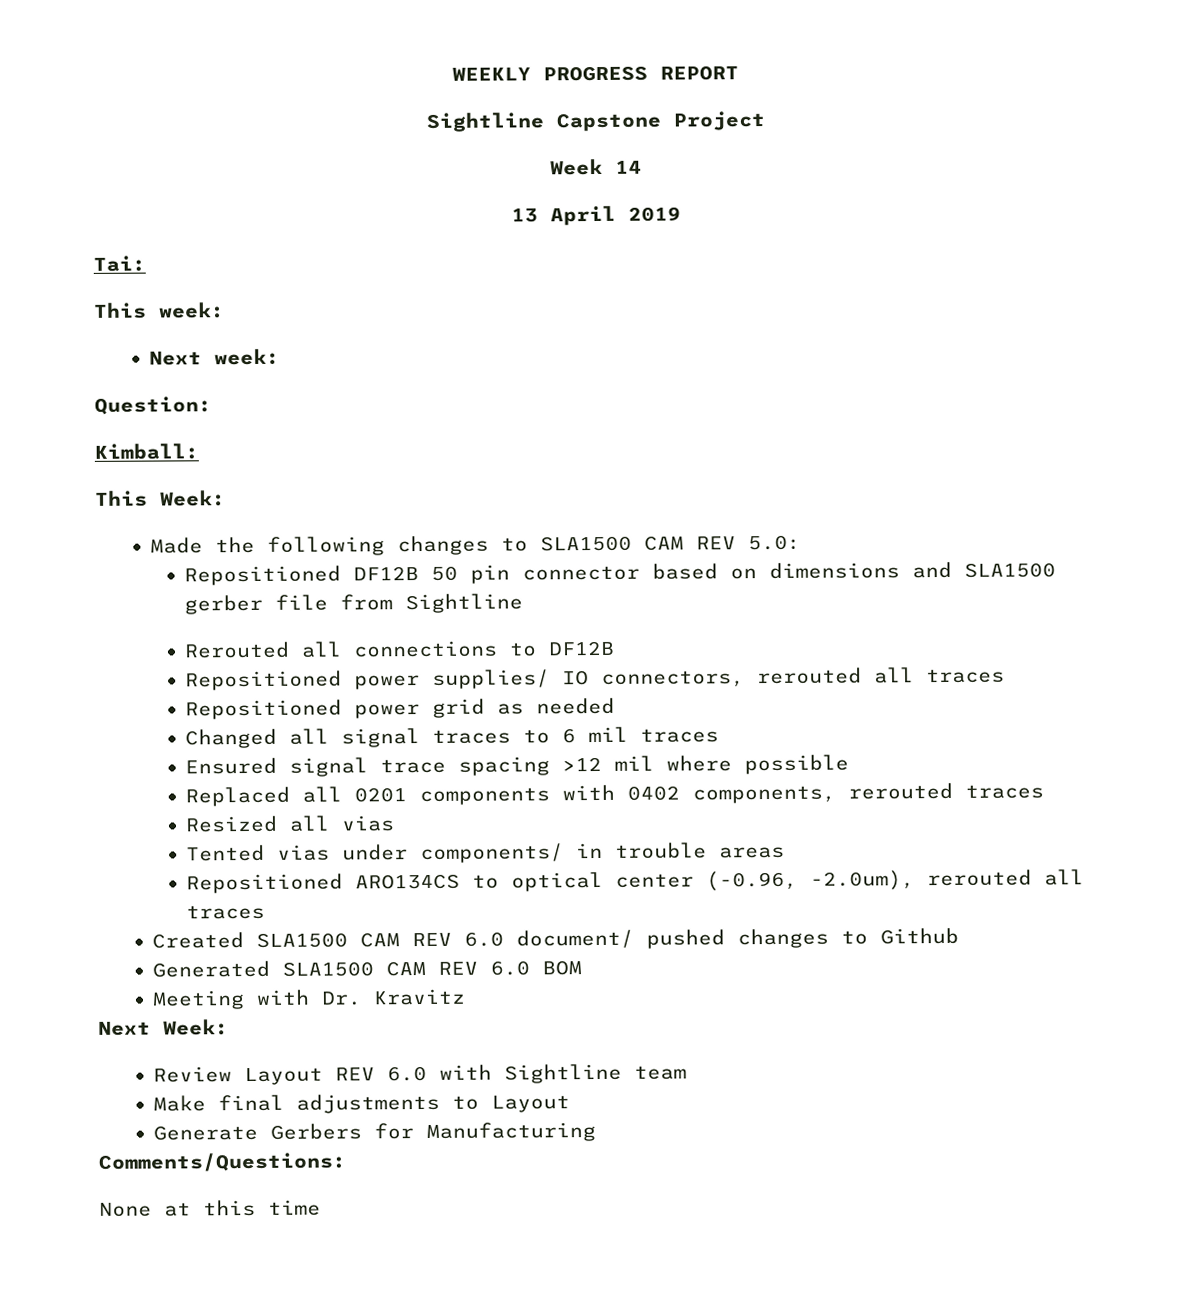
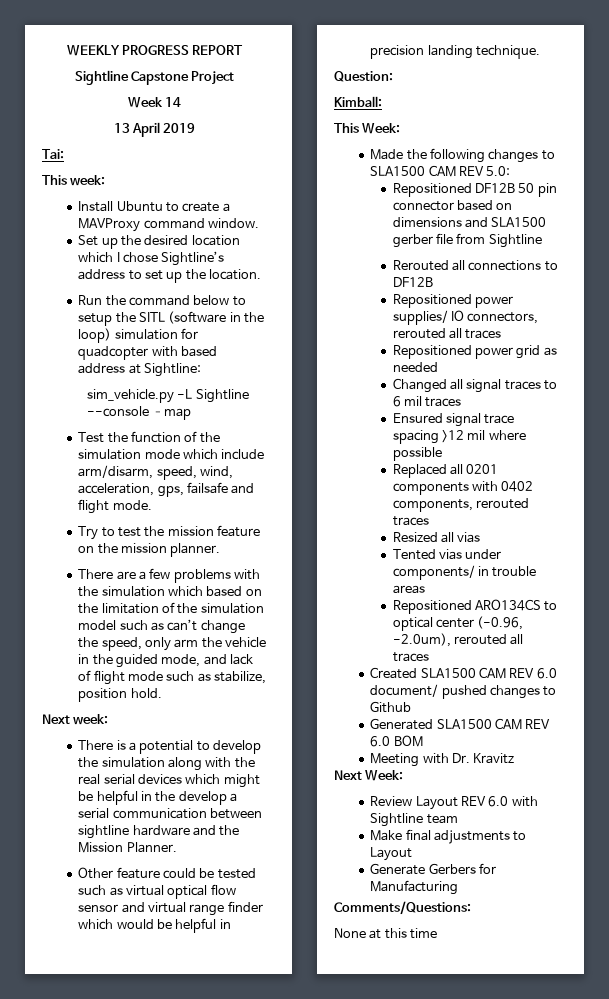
+ Install Ubuntu to create a MAVProxy command window.
+ Set up the desired location which I chose Sightline’s address to set up the location.
+ Run the command below to setup the SITL (software in the loop) simulation for quadcopter with based address at Sightline:
+ sim_vehicle.py -L Sightline --console –map
+ Test the function of the simulation mode which include arm/disarm, speed, wind, acceleration, gps, failsafe and flight mode.
+ Try to test the mission feature on the mission planner.
+ There are a few problems with the simulation which based on the limitation of the simulation model such as can’t change the speed, only arm the vehicle in the guided mode, and lack of flight mode such as stabilize, position hold.
  Next week:
+ There is a potential to develop the simulation along with the real serial devices which might be helpful in the develop a serial communication between sightline hardware and the Mission Planner.
+ Other feature could be tested such as virtual optical flow sensor and virtual range finder which would be helpful in precision landing technique.

